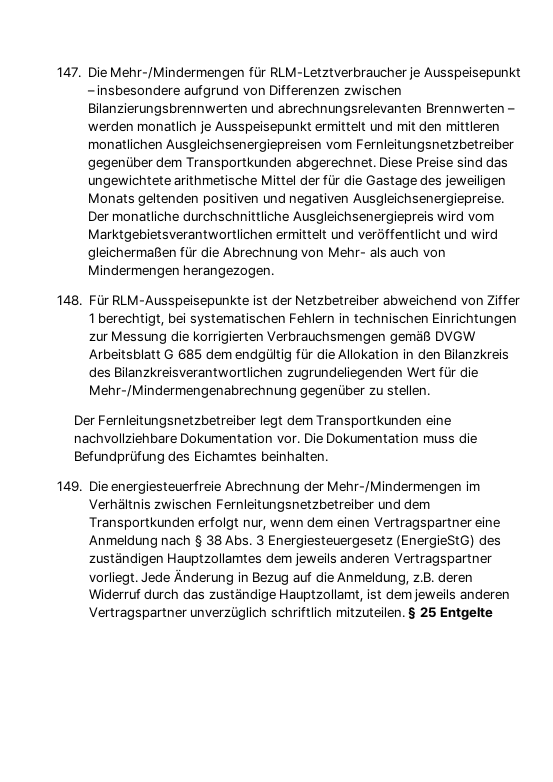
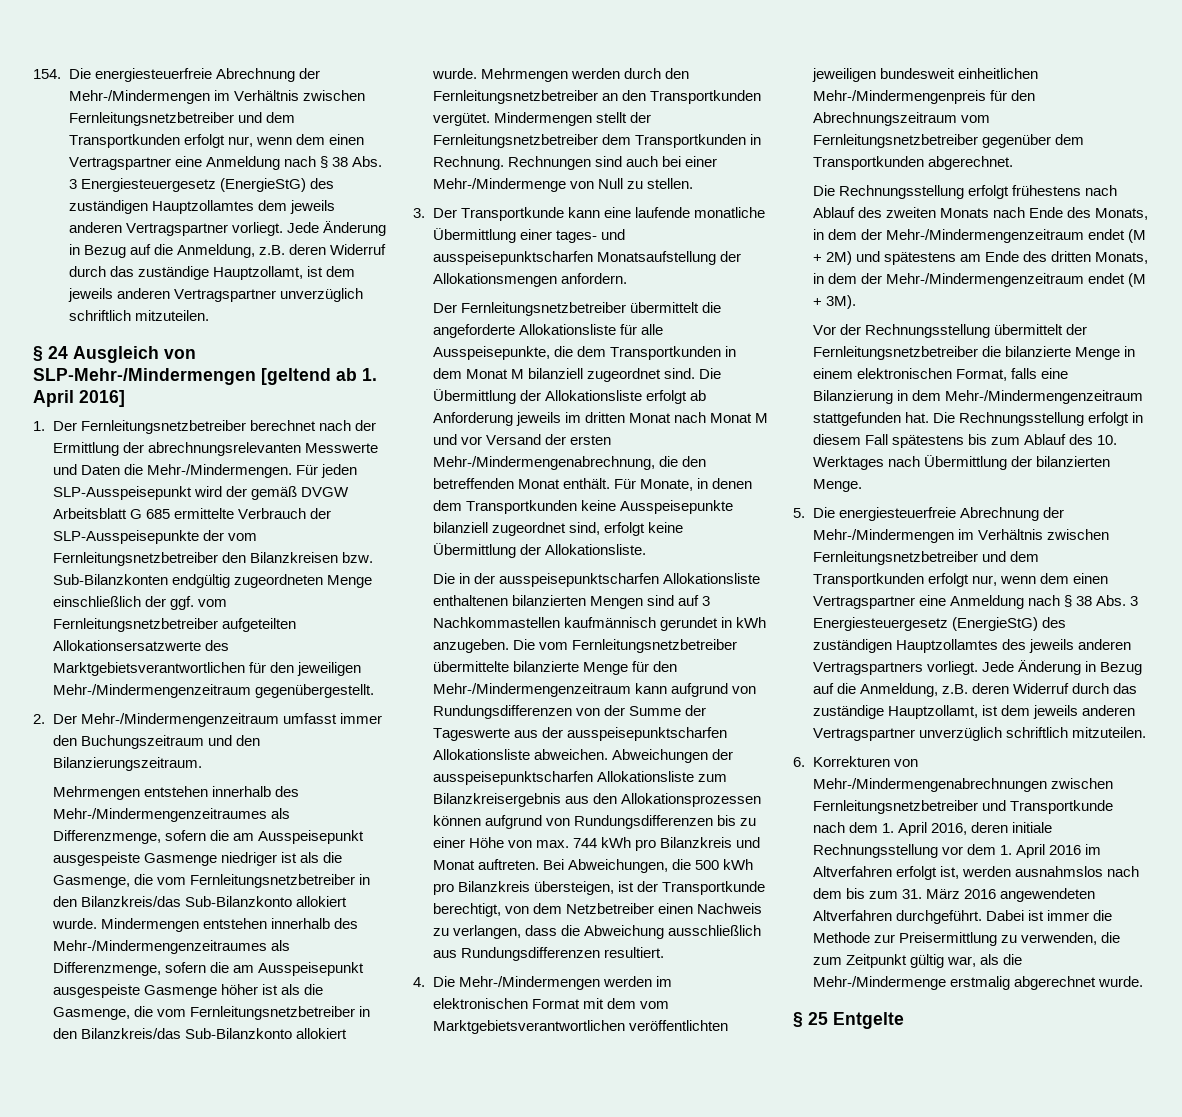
- 147. Die Mehr-/Mindermengen für RLM-Letztverbraucher je Ausspeisepunkt – insbesondere aufgrund von Differenzen zwischen Bilanzierungsbrennwerten und abrechnungsrelevanten Brennwerten – werden monatlich je Ausspeisepunkt ermittelt und mit den mittleren monatlichen Ausgleichsenergiepreisen vom Fernleitungsnetzbetreiber gegenüber dem Transportkunden abgerechnet. Diese Preise sind das ungewichtete arithmetische Mittel der für die Gastage des jeweiligen Monats geltenden positiven und negativen Ausgleichsenergiepreise. Der monatliche durchschnittliche Ausgleichsenergiepreis wird vom Marktgebietsverantwortlichen ermittelt und veröffentlicht und wird gleichermaßen für die Abrechnung von Mehr- als auch von Mindermengen herangezogen.
- 148. Für RLM-Ausspeisepunkte ist der Netzbetreiber abweichend von Ziffer 1 berechtigt, bei systematischen Fehlern in technischen Einrichtungen zur Messung die korrigierten Verbrauchsmengen gemäß DVGW Arbeitsblatt G 685 dem endgültig für die Allokation in den Bilanzkreis des Bilanzkreisverantwortlichen zugrundeliegenden Wert für die Mehr-/Mindermengenabrechnung gegenüber zu stellen.
- Der Fernleitungsnetzbetreiber legt dem Transportkunden eine nachvollziehbare Dokumentation vor. Die Dokumentation muss die Befundprüfung des Eichamtes beinhalten.
- 149. Die energiesteuerfreie Abrechnung der Mehr-/Mindermengen im Verhältnis zwischen Fernleitungsnetzbetreiber und dem Transportkunden erfolgt nur, wenn dem einen Vertragspartner eine Anmeldung nach § 38 Abs. 3 Energiesteuergesetz (EnergieStG) des zuständigen Hauptzollamtes dem jeweils anderen Vertragspartner vorliegt. Jede Änderung in Bezug auf die Anmeldung, z.B. deren Widerruf durch das zuständige Hauptzollamt, ist dem jeweils anderen Vertragspartner unverzüglich schriftlich mitzuteilen. § 25 Entgelte
+ 154. Die energiesteuerfreie Abrechnung der Mehr-/Mindermengen im Verhältnis zwischen Fernleitungsnetzbetreiber und dem Transportkunden erfolgt nur, wenn dem einen Vertragspartner eine Anmeldung nach § 38 Abs. 3 Energiesteuergesetz (EnergieStG) des zuständigen Hauptzollamtes dem jeweils anderen Vertragspartner vorliegt. Jede Änderung in Bezug auf die Anmeldung, z.B. deren Widerruf durch das zuständige Hauptzollamt, ist dem jeweils anderen Vertragspartner unverzüglich schriftlich mitzuteilen.
+ § 24 Ausgleich von SLP-Mehr-/Mindermengen [geltend ab 1. April 2016]
+ 1. Der Fernleitungsnetzbetreiber berechnet nach der Ermittlung der abrechnungsrelevanten Messwerte und Daten die Mehr-/Mindermengen. Für jeden SLP-Ausspeisepunkt wird der gemäß DVGW Arbeitsblatt G 685 ermittelte Verbrauch der SLP-Ausspeisepunkte der vom Fernleitungsnetzbetreiber den Bilanzkreisen bzw. Sub-Bilanzkonten endgültig zugeordneten Menge einschließlich der ggf. vom Fernleitungsnetzbetreiber aufgeteilten Allokationsersatzwerte des Marktgebietsverantwortlichen für den jeweiligen Mehr-/Mindermengenzeitraum gegenübergestellt.
+ 2. Der Mehr-/Mindermengenzeitraum umfasst immer den Buchungszeitraum und den Bilanzierungszeitraum.
+ Mehrmengen entstehen innerhalb des Mehr-/Mindermengenzeitraumes als Differenzmenge, sofern die am Ausspeisepunkt ausgespeiste Gasmenge niedriger ist als die Gasmenge, die vom Fernleitungsnetzbetreiber in den Bilanzkreis/das Sub-Bilanzkonto allokiert wurde. Mindermengen entstehen innerhalb des Mehr-/Mindermengenzeitraumes als Differenzmenge, sofern die am Ausspeisepunkt ausgespeiste Gasmenge höher ist als die Gasmenge, die vom Fernleitungsnetzbetreiber in den Bilanzkreis/das Sub-Bilanzkonto allokiert wurde. Mehrmengen werden durch den Fernleitungsnetzbetreiber an den Transportkunden vergütet. Mindermengen stellt der Fernleitungsnetzbetreiber dem Transportkunden in Rechnung. Rechnungen sind auch bei einer Mehr-/Mindermenge von Null zu stellen.
+ 3. Der Transportkunde kann eine laufende monatliche Übermittlung einer tages- und ausspeisepunktscharfen Monatsaufstellung der Allokationsmengen anfordern.
+ Der Fernleitungsnetzbetreiber übermittelt die angeforderte Allokationsliste für alle Ausspeisepunkte, die dem Transportkunden in dem Monat M bilanziell zugeordnet sind. Die Übermittlung der Allokationsliste erfolgt ab Anforderung jeweils im dritten Monat nach Monat M und vor Versand der ersten Mehr-/Mindermengenabrechnung, die den betreffenden Monat enthält. Für Monate, in denen dem Transportkunden keine Ausspeisepunkte bilanziell zugeordnet sind, erfolgt keine Übermittlung der Allokationsliste.
+ Die in der ausspeisepunktscharfen Allokationsliste enthaltenen bilanzierten Mengen sind auf 3 Nachkommastellen kaufmännisch gerundet in kWh anzugeben. Die vom Fernleitungsnetzbetreiber übermittelte bilanzierte Menge für den Mehr-/Mindermengenzeitraum kann aufgrund von Rundungsdifferenzen von der Summe der Tageswerte aus der ausspeisepunktscharfen Allokationsliste abweichen. Abweichungen der ausspeisepunktscharfen Allokationsliste zum Bilanzkreisergebnis aus den Allokationsprozessen können aufgrund von Rundungsdifferenzen bis zu einer Höhe von max. 744 kWh pro Bilanzkreis und Monat auftreten. Bei Abweichungen, die 500 kWh pro Bilanzkreis übersteigen, ist der Transportkunde berechtigt, von dem Netzbetreiber einen Nachweis zu verlangen, dass die Abweichung ausschließlich aus Rundungsdifferenzen resultiert.
+ 4. Die Mehr-/Mindermengen werden im elektronischen Format mit dem vom Marktgebietsverantwortlichen veröffentlichten jeweiligen bundesweit einheitlichen Mehr-/Mindermengenpreis für den Abrechnungszeitraum vom Fernleitungsnetzbetreiber gegenüber dem Transportkunden abgerechnet.
+ Die Rechnungsstellung erfolgt frühestens nach Ablauf des zweiten Monats nach Ende des Monats, in dem der Mehr-/Mindermengenzeitraum endet (M + 2M) und spätestens am Ende des dritten Monats, in dem der Mehr-/Mindermengenzeitraum endet (M + 3M).
+ Vor der Rechnungsstellung übermittelt der Fernleitungsnetzbetreiber die bilanzierte Menge in einem elektronischen Format, falls eine Bilanzierung in dem Mehr-/Mindermengenzeitraum stattgefunden hat. Die Rechnungsstellung erfolgt in diesem Fall spätestens bis zum Ablauf des 10. Werktages nach Übermittlung der bilanzierten Menge.
+ 5. Die energiesteuerfreie Abrechnung der Mehr-/Mindermengen im Verhältnis zwischen Fernleitungsnetzbetreiber und dem Transportkunden erfolgt nur, wenn dem einen Vertragspartner eine Anmeldung nach § 38 Abs. 3 Energiesteuergesetz (EnergieStG) des zuständigen Hauptzollamtes des jeweils anderen Vertragspartners vorliegt. Jede Änderung in Bezug auf die Anmeldung, z.B. deren Widerruf durch das zuständige Hauptzollamt, ist dem jeweils anderen Vertragspartner unverzüglich schriftlich mitzuteilen.
+ 6. Korrekturen von Mehr-/Mindermengenabrechnungen zwischen Fernleitungsnetzbetreiber und Transportkunde nach dem 1. April 2016, deren initiale Rechnungsstellung vor dem 1. April 2016 im Altverfahren erfolgt ist, werden ausnahmslos nach dem bis zum 31. März 2016 angewendeten Altverfahren durchgeführt. Dabei ist immer die Methode zur Preisermittlung zu verwenden, die zum Zeitpunkt gültig war, als die Mehr-/Mindermenge erstmalig abgerechnet wurde.
+ § 25 Entgelte

